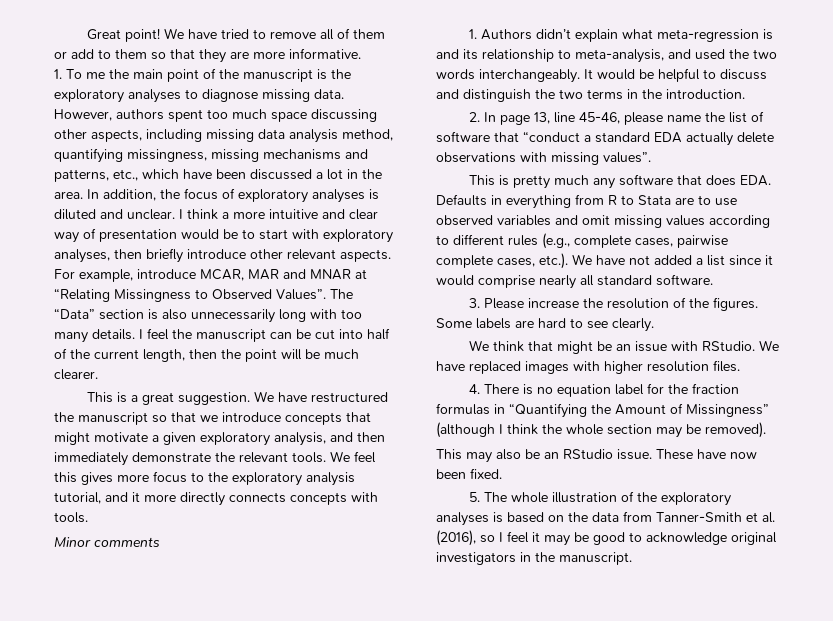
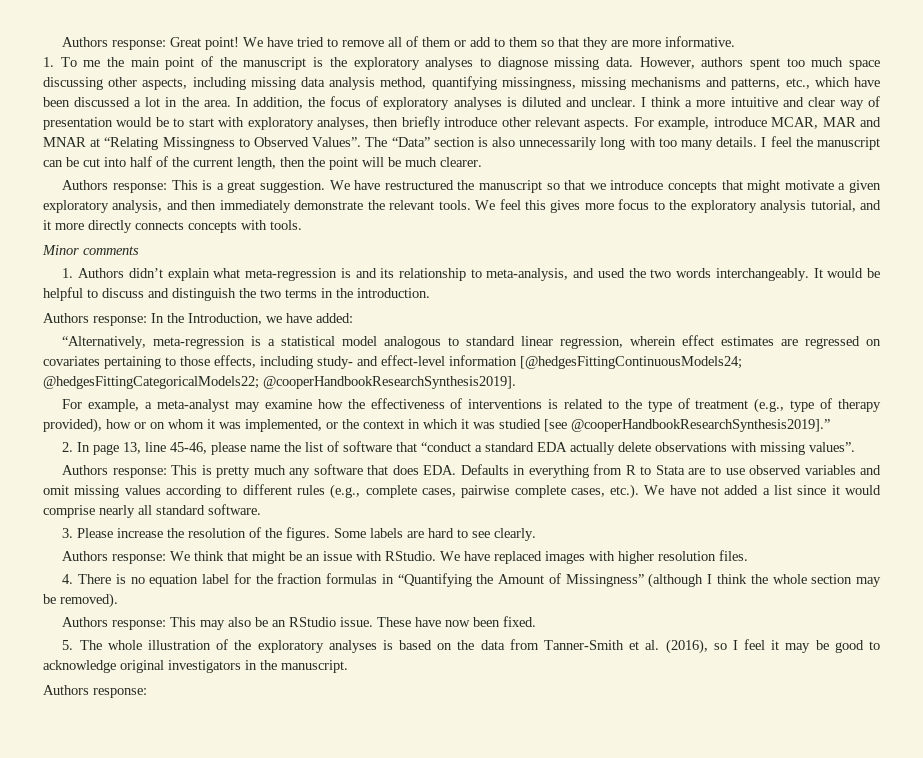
- Great point!
+ Authors response: Great point!
- This is a great suggestion.
+ Authors response: This is a great suggestion.
+ Authors response: In the Introduction, we have added:
+ “Alternatively, meta-regression is a statistical model analogous to standard linear regression, wherein effect estimates are regressed on covariates pertaining to those effects, including study- and effect-level information [@hedgesFittingContinuousModels24; @hedgesFittingCategoricalModels22; @cooperHandbookResearchSynthesis2019].
+ For example, a meta-analyst may examine how the effectiveness of interventions is related to the type of treatment (e.g., type of therapy provided), how or on whom it was implemented, or the context in which it was studied [see @cooperHandbookResearchSynthesis2019].”
- This is pretty much any software that does EDA. Defaults in everything from R to Stata are to use observed variables and omit missing values according to different rules (e.g., complete cases, pairwise complete cases, etc.). We have not added a list since it would comprise nearly all standard software.
+ Authors response: This is pretty much any software that does EDA. Defaults in everything from R to Stata are to use observed variables and omit missing values according to different rules (e.g., complete cases, pairwise complete cases, etc.). We have not added a list since it would comprise nearly all standard software.
- We think that might be an issue with RStudio.
+ Authors response: We think that might be an issue with RStudio.
- This may also be an RStudio issue.
+ Authors response: This may also be an RStudio issue.
  5. The whole illustration of the exploratory analyses is based on the data from Tanner-Smith et al. (2016), so I feel it may be good to acknowledge original investigators in the manuscript.
+ Authors response:

